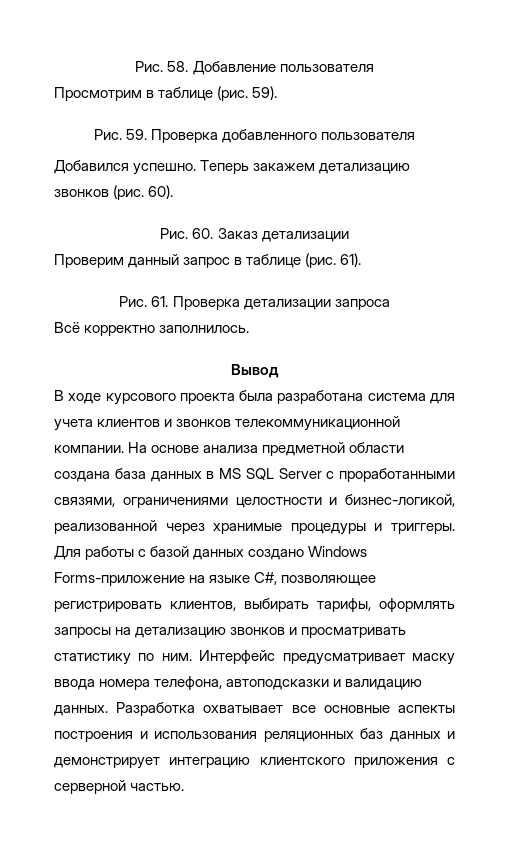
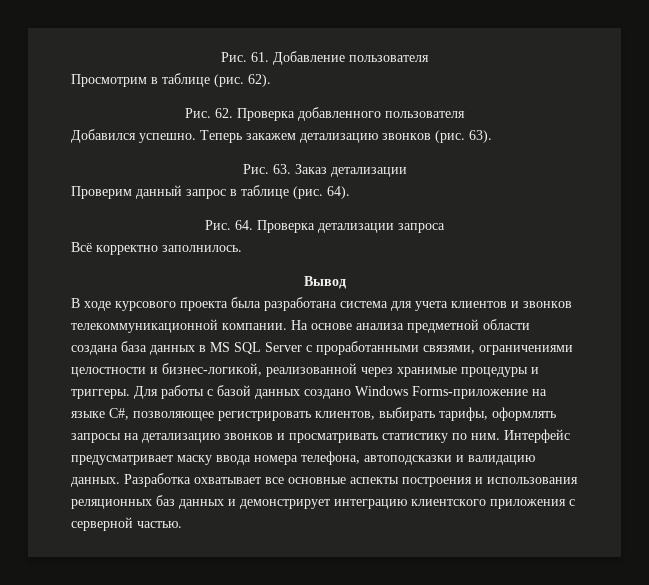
- Рис. 58. Добавление пользователя
+ Рис. 61. Добавление пользователя
- 59).
- Рис. 59. Проверка добавленного пользователя
+ 62).
+ Рис. 62. Проверка добавленного пользователя
- 60).
- Рис. 60. Заказ детализации
+ 63).
+ Рис. 63. Заказ детализации
- 61).
- Рис. 61. Проверка детализации запроса
+ 64).
+ Рис. 64. Проверка детализации запроса

